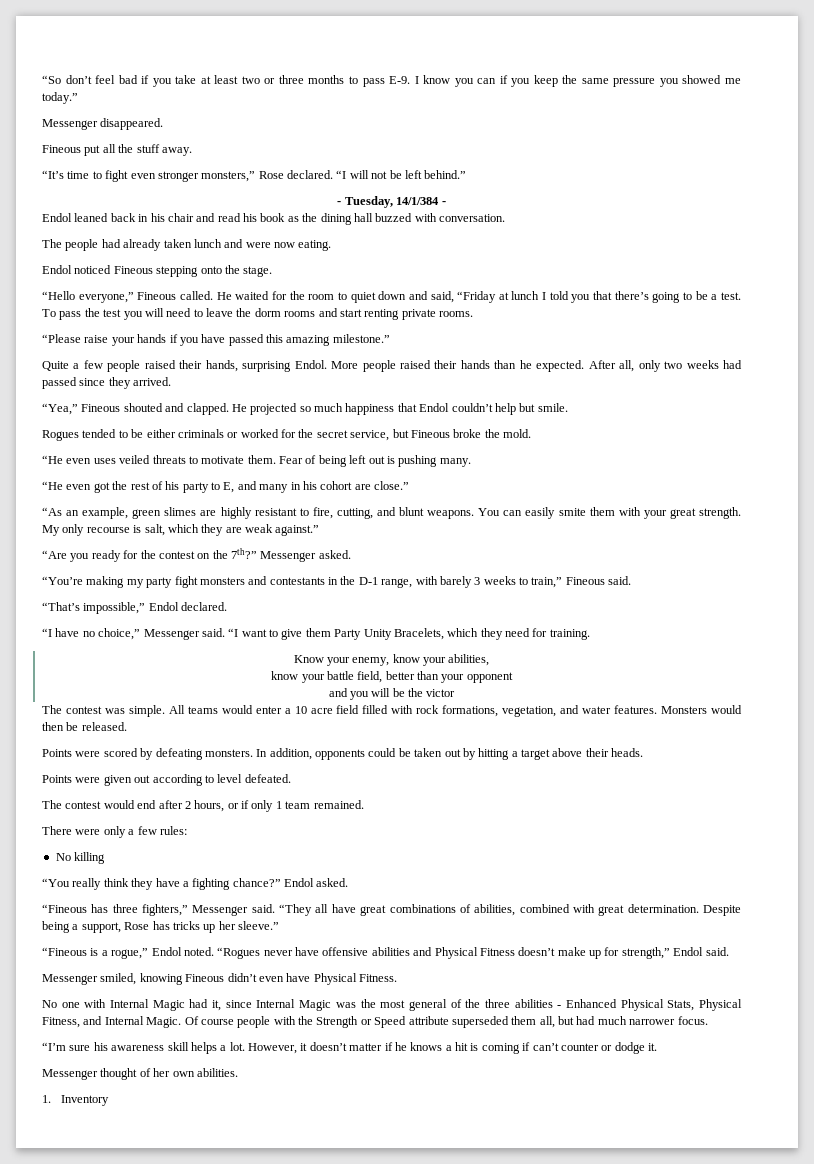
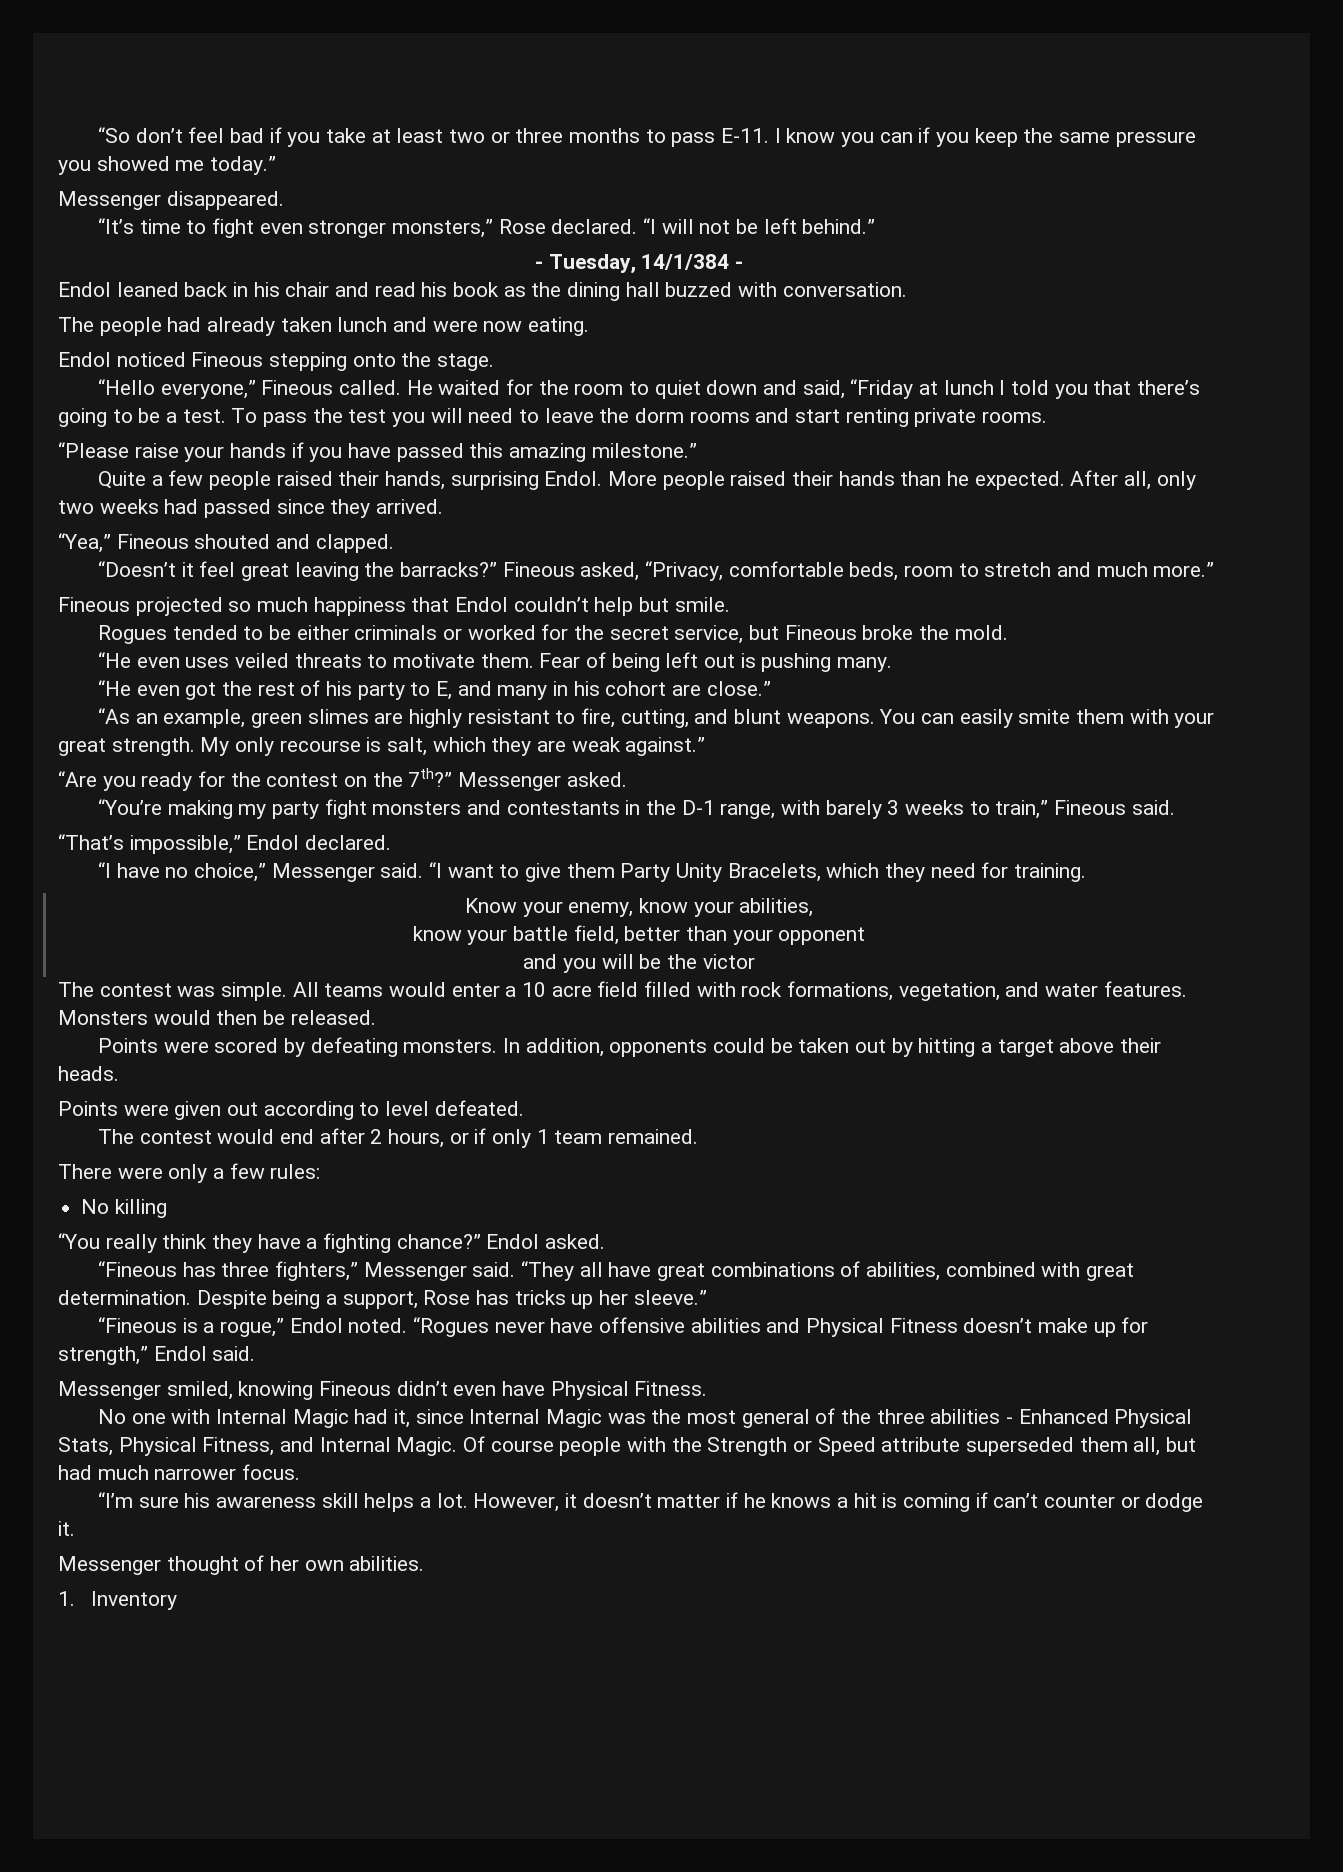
- “So don’t feel bad if you take at least two or three months to pass E-9. I know you can if you keep the same pressure you showed me today.”
+ “So don’t feel bad if you take at least two or three months to pass E-11. I know you can if you keep the same pressure you showed me today.”
- Fineous put all the stuff away.
- “Yea,” Fineous shouted and clapped. He projected so much happiness that Endol couldn’t help but smile.
+ “Yea,” Fineous shouted and clapped.
+ “Doesn’t it feel great leaving the barracks?” Fineous asked, “Privacy, comfortable beds, room to stretch and much more.”
+ Fineous projected so much happiness that Endol couldn’t help but smile.

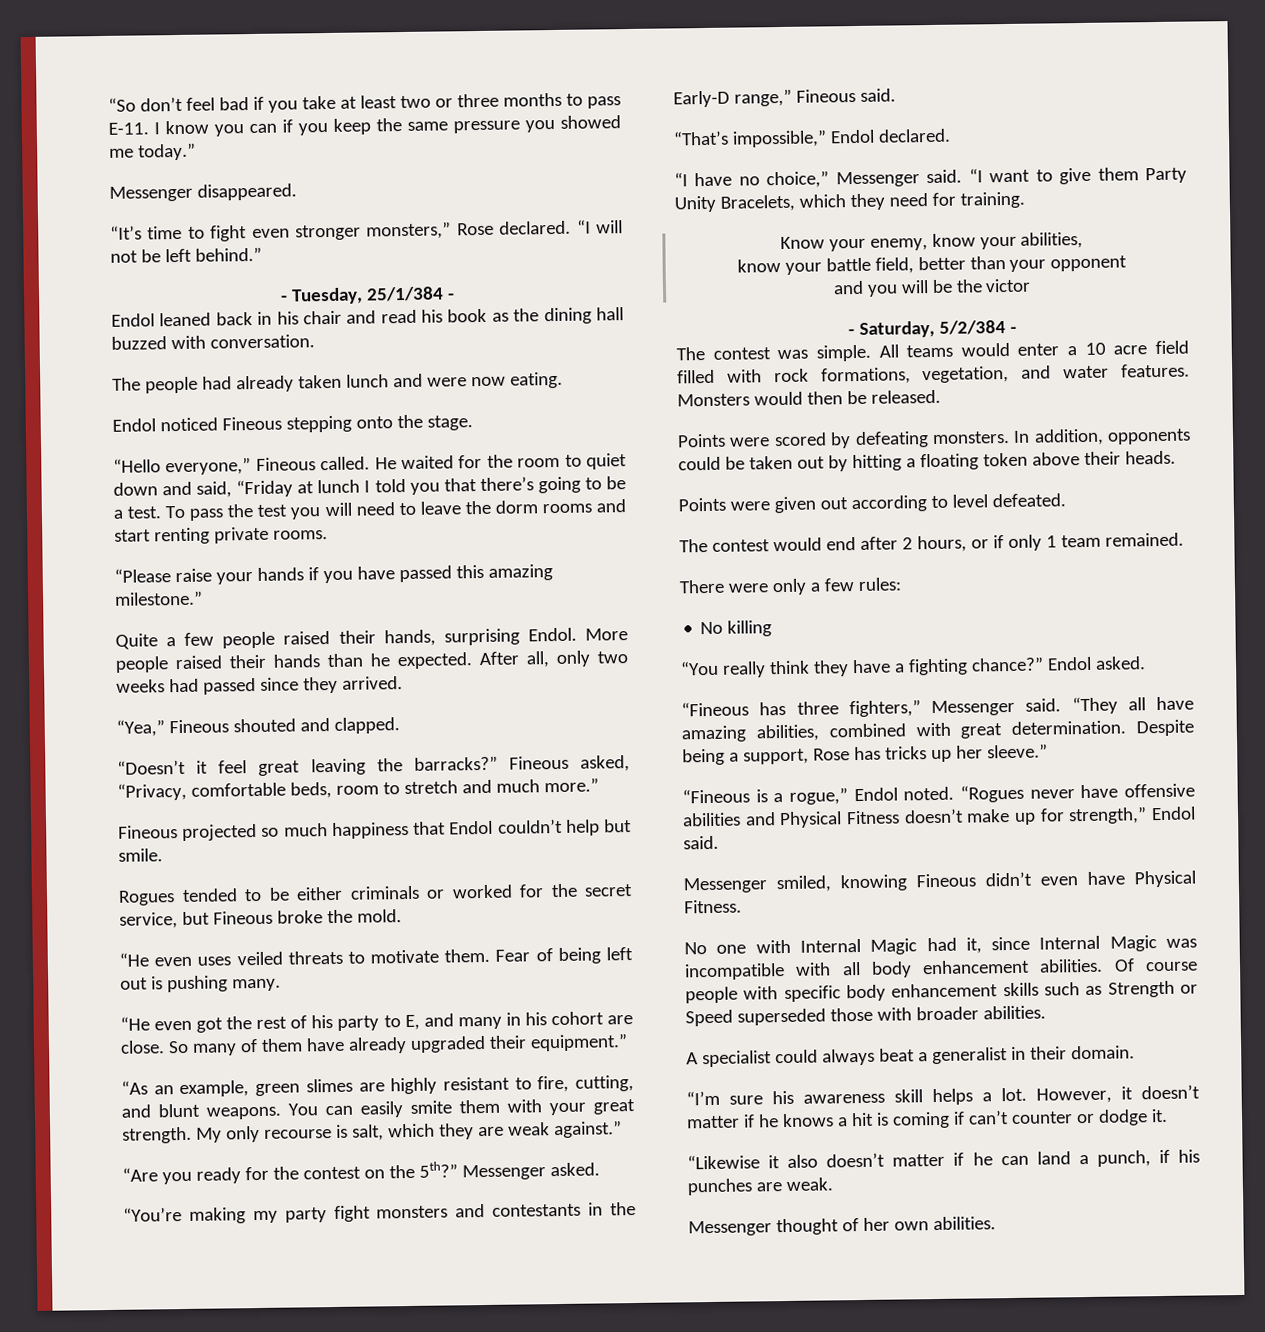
- - Tuesday, 14/1/384 -
+ - Tuesday, 25/1/384 -
- “He even got the rest of his party to E, and many in his cohort are close.”
+ “He even got the rest of his party to E, and many in his cohort are close. So many of them have already upgraded their equipment.”
- “Are you ready for the contest on the 7th?”
+ “Are you ready for the contest on the 5th?”
- “You’re making my party fight monsters and contestants in the D-1 range, with barely 3 weeks to train,” Fineous said.
+ “You’re making my party fight monsters and contestants in the Early-D range,” Fineous said.
+ - Saturday, 5/2/384 -
- In addition, opponents could be taken out by hitting a target above their heads.
+ In addition, opponents could be taken out by hitting a floating token above their heads.
- “They all have great combinations of abilities, combined with great determination.
+ “They all have amazing abilities, combined with great determination.
- No one with Internal Magic had it, since Internal Magic was the most general of the three abilities - Enhanced Physical Stats, Physical Fitness, and Internal Magic. Of course people with the Strength or Speed attribute superseded them all, but had much narrower focus.
+ No one with Internal Magic had it, since Internal Magic was incompatible with all body enhancement abilities. Of course people with specific body enhancement skills such as Strength or Speed superseded those with broader abilities.
+ A specialist could always beat a generalist in their domain.
+ “Likewise it also doesn’t matter if he can land a punch, if his punches are weak.
- 1. Inventory

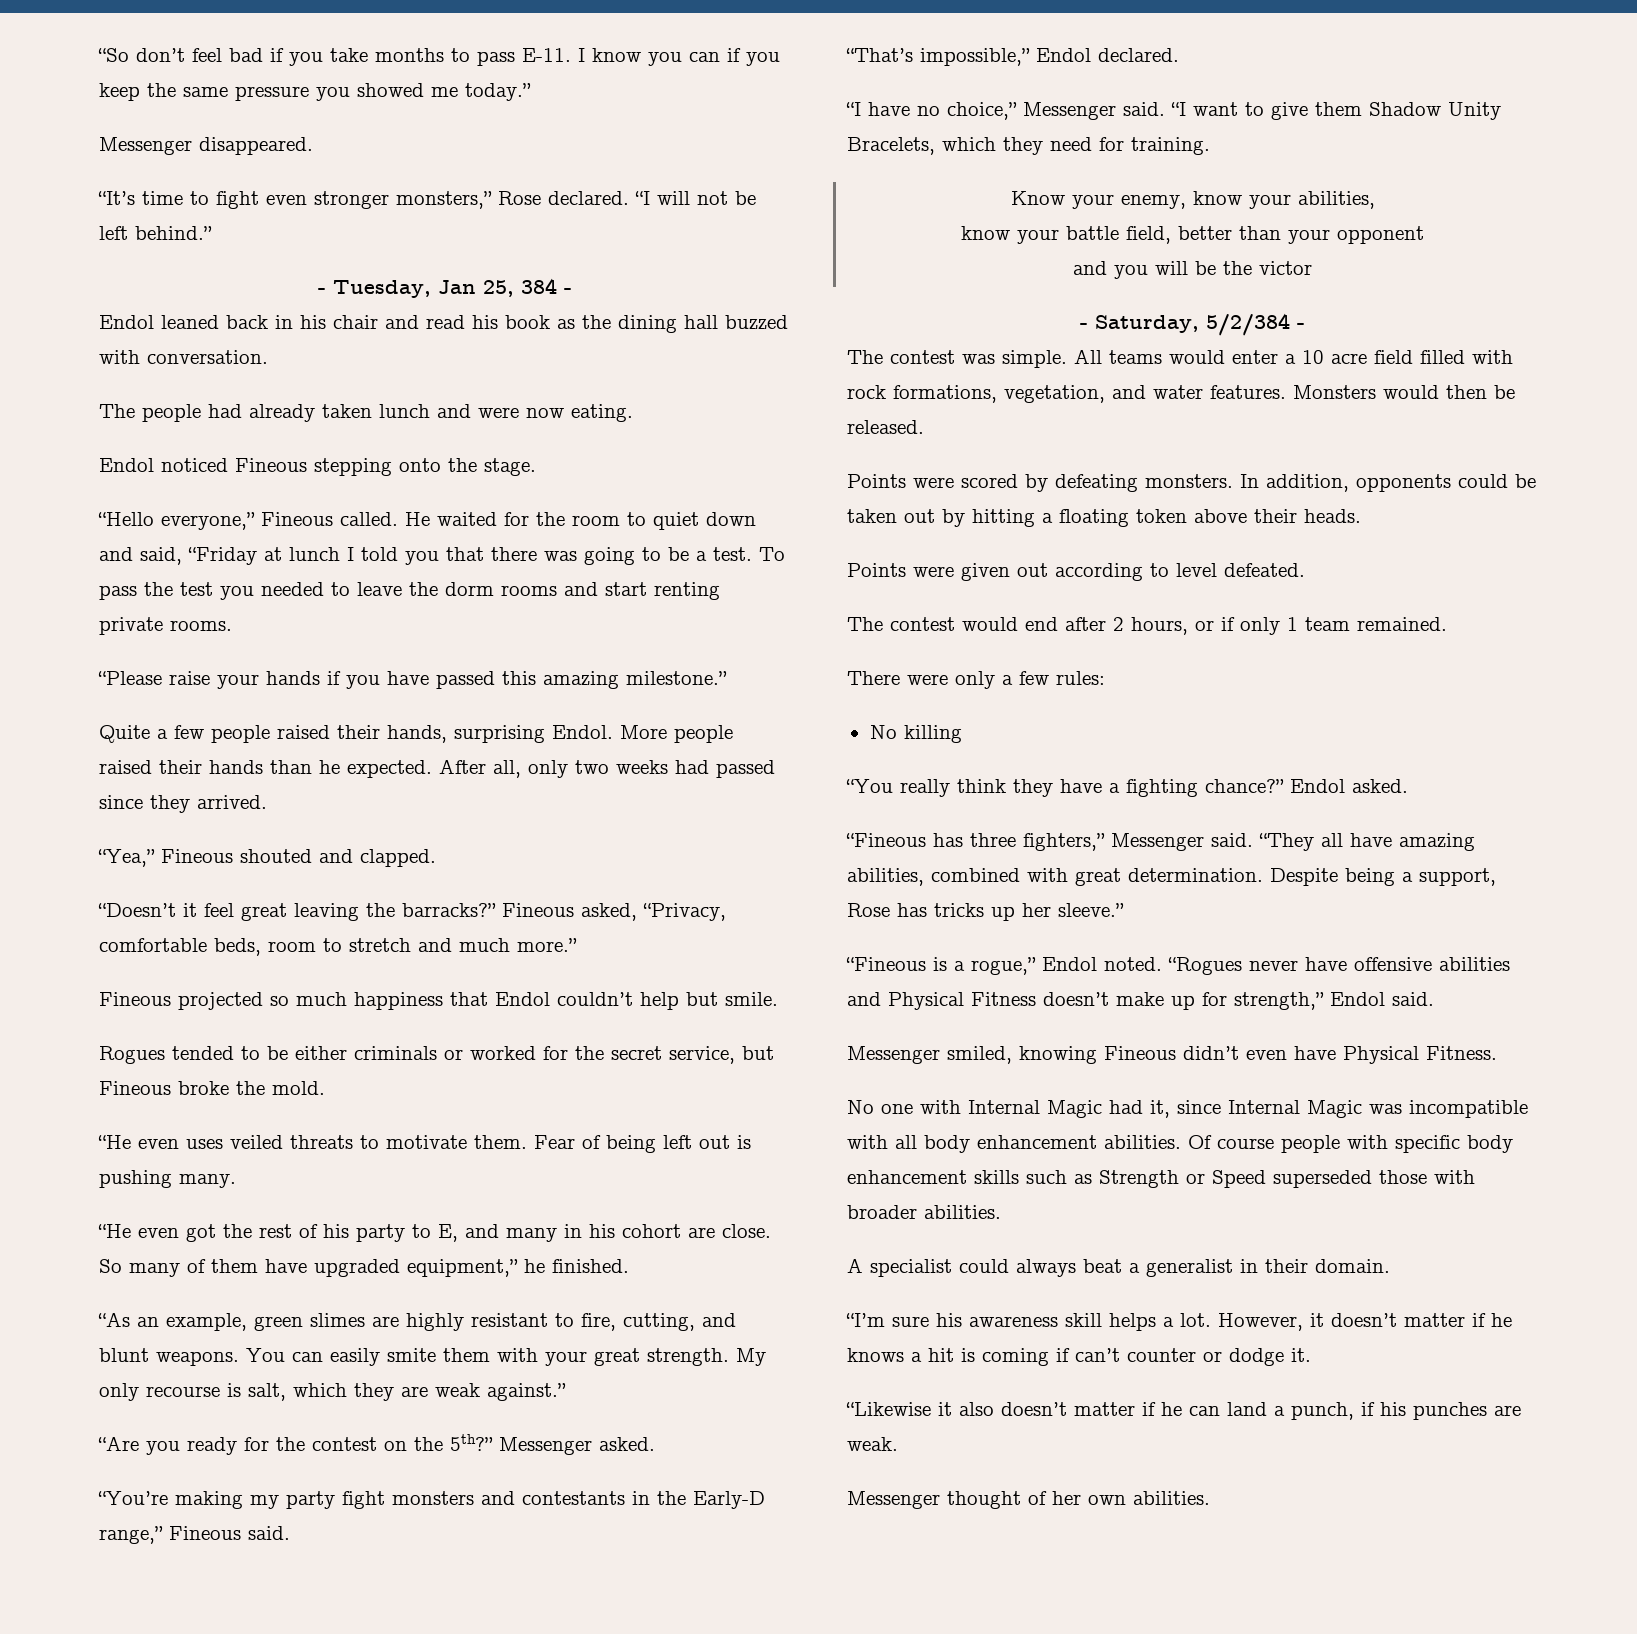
- “So don’t feel bad if you take at least two or three months to pass E-11.
+ “So don’t feel bad if you take months to pass E-11.
- - Tuesday, 25/1/384 -
+ - Tuesday, Jan 25, 384 -
- He waited for the room to quiet down and said, “Friday at lunch I told you that there’s going to be a test.
+ He waited for the room to quiet down and said, “Friday at lunch I told you that there was going to be a test.
- To pass the test you will need to leave the dorm rooms and start renting private rooms.
+ To pass the test you needed to leave the dorm rooms and start renting private rooms.
- So many of them have already upgraded their equipment.”
+ So many of them have upgraded equipment,” he finished.
- “I want to give them Party Unity Bracelets, which they need for training.
+ “I want to give them Shadow Unity Bracelets, which they need for training.

